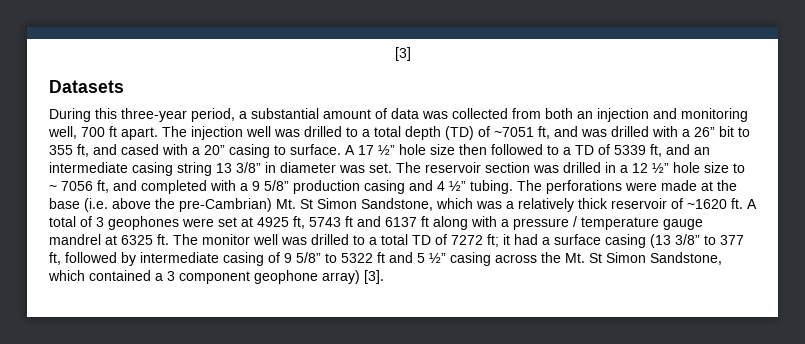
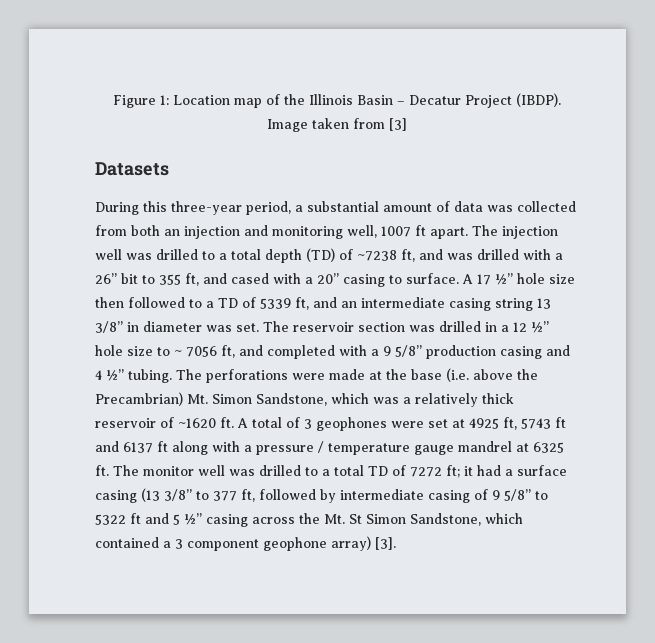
- [3]
+ Figure 1: Location map of the Illinois Basin – Decatur Project (IBDP). Image taken from [3]
- During this three-year period, a substantial amount of data was collected from both an injection and monitoring well, 700 ft apart.
+ During this three-year period, a substantial amount of data was collected from both an injection and monitoring well, 1007 ft apart.
- The injection well was drilled to a total depth (TD) of ~7051 ft, and was drilled with a 26” bit to 355 ft, and cased with a 20” casing to surface.
+ The injection well was drilled to a total depth (TD) of ~7238 ft, and was drilled with a 26” bit to 355 ft, and cased with a 20” casing to surface.
- The perforations were made at the base (i.e. above the pre-Cambrian) Mt. St Simon Sandstone, which was a relatively thick reservoir of ~1620 ft.
+ The perforations were made at the base (i.e. above the Precambrian) Mt. Simon Sandstone, which was a relatively thick reservoir of ~1620 ft.

